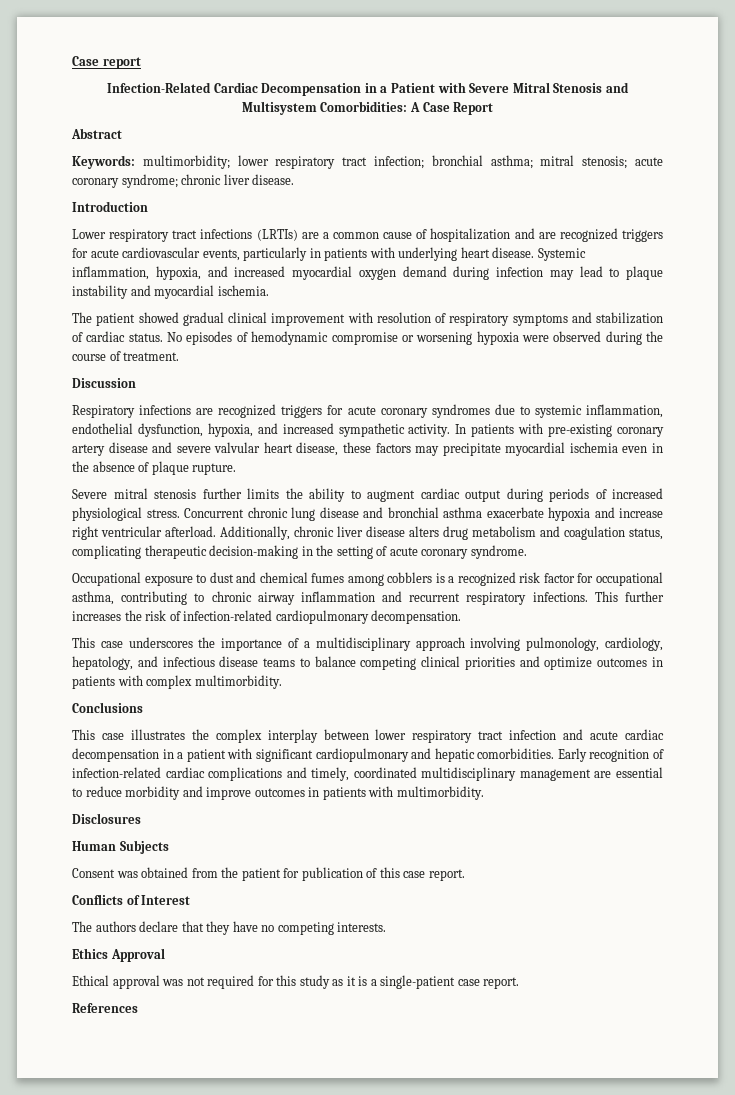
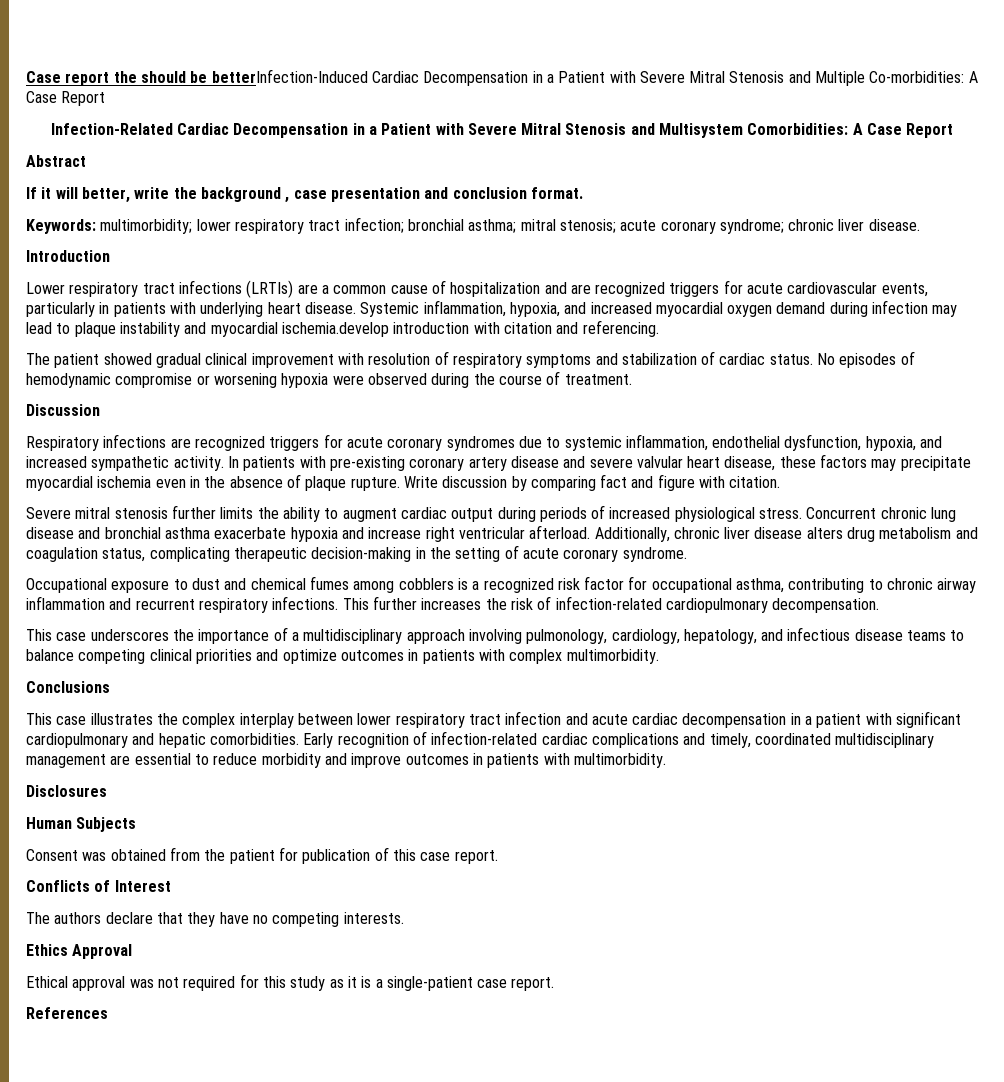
- Case report
+ Case report the should be betterInfection-Induced Cardiac Decompensation in a Patient with Severe Mitral Stenosis and Multiple Co-morbidities: A Case Report
+ If it will better, write the background , case presentation and conclusion format.
- Systemic inflammation, hypoxia, and increased myocardial oxygen demand during infection may lead to plaque instability and myocardial ischemia.
+ Systemic inflammation, hypoxia, and increased myocardial oxygen demand during infection may lead to plaque instability and myocardial ischemia.develop introduction with citation and referencing.
+ Write discussion by comparing fact and figure with citation.

